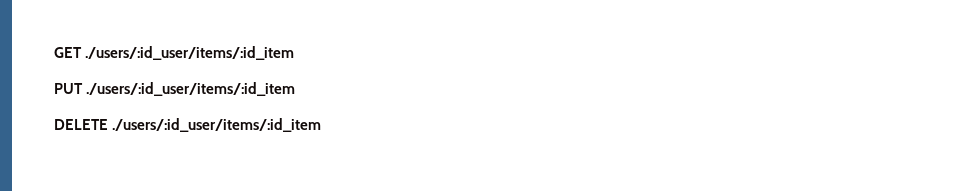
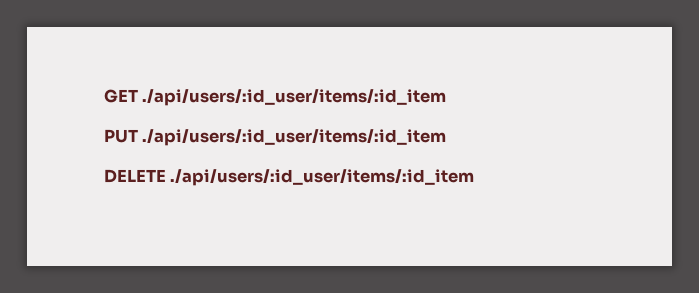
- GET ./users/:id_user/items/:id_item
+ GET ./api/users/:id_user/items/:id_item
- PUT ./users/:id_user/items/:id_item
+ PUT ./api/users/:id_user/items/:id_item
- DELETE ./users/:id_user/items/:id_item
+ DELETE ./api/users/:id_user/items/:id_item

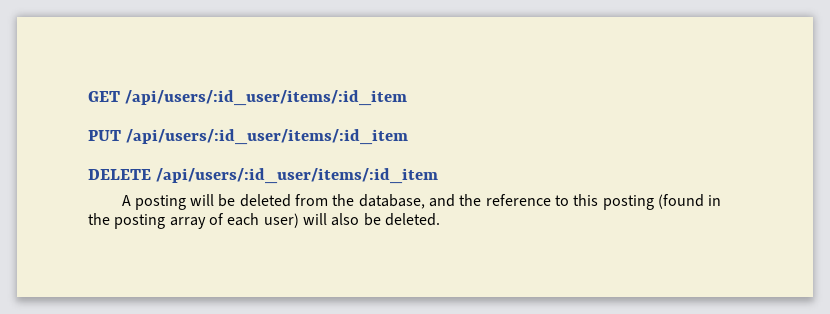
- GET ./api/users/:id_user/items/:id_item
+ GET /api/users/:id_user/items/:id_item
- PUT ./api/users/:id_user/items/:id_item
+ PUT /api/users/:id_user/items/:id_item
- DELETE ./api/users/:id_user/items/:id_item
+ DELETE /api/users/:id_user/items/:id_item
+ A posting will be deleted from the database, and the reference to this posting (found in the posting array of each user) will also be deleted.

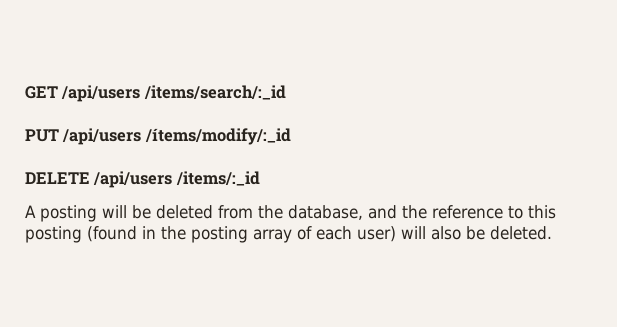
- GET /api/users/:id_user/items/:id_item
+ GET /api/users /items/search/:_id
- PUT /api/users/:id_user/items/:id_item
+ PUT /api/users /ítems/modify/:_id
- DELETE /api/users/:id_user/items/:id_item
+ DELETE /api/users /items/:_id

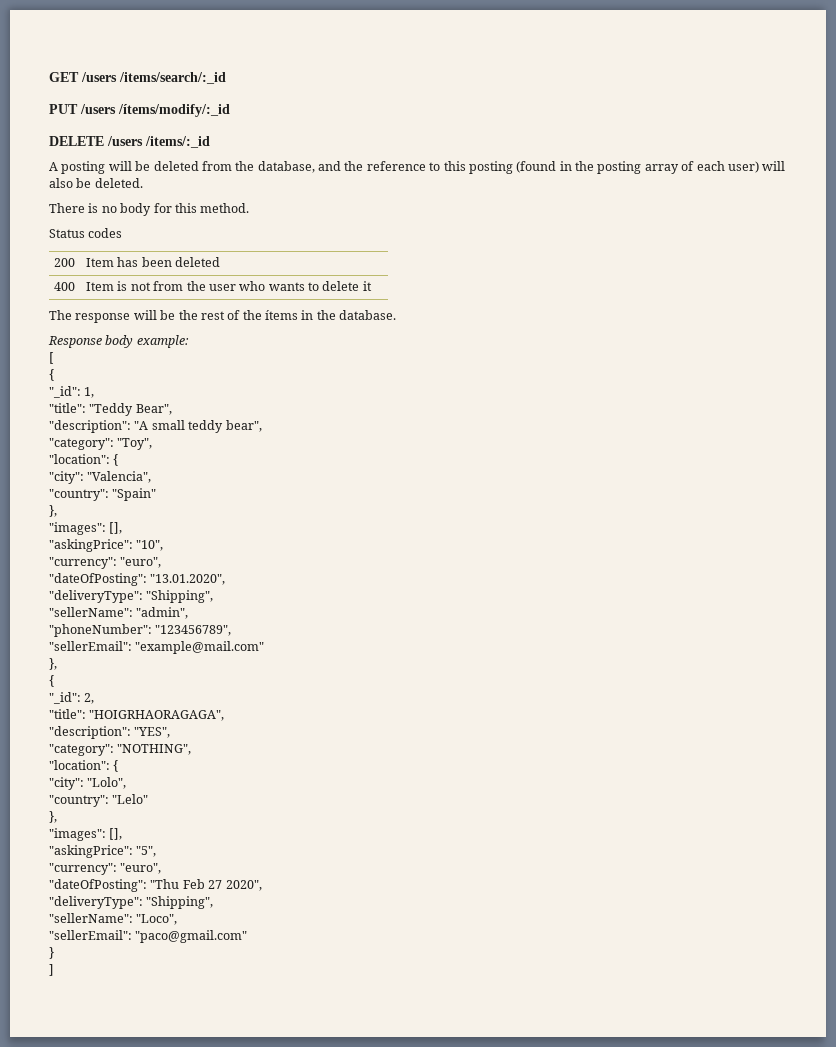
- GET /api/users /items/search/:_id
+ GET /users /items/search/:_id
- PUT /api/users /ítems/modify/:_id
+ PUT /users /ítems/modify/:_id
- DELETE /api/users /items/:_id
+ DELETE /users /items/:_id
+ There is no body for this method.
+ Status codes
+ 200 | Item has been deleted
+ 400 | Item is not from the user who wants to delete it
+ The response will be the rest of the ítems in the database.
+ Response body example:
+ [
+ {
+ "_id": 1,
+ "title": "Teddy Bear",
+ "description": "A small teddy bear",
+ "category": "Toy",
+ "location": {
+ "city": "Valencia",
+ "country": "Spain"
+ },
+ "images": [],
+ "askingPrice": "10",
+ "currency": "euro",
+ "dateOfPosting": "13.01.2020",
+ "deliveryType": "Shipping",
+ "sellerName": "admin",
+ "phoneNumber": "123456789",
+ "sellerEmail": "example@mail.com"
+ },
+ {
+ "_id": 2,
+ "title": "HOIGRHAORAGAGA",
+ "description": "YES",
+ "category": "NOTHING",
+ "location": {
+ "city": "Lolo",
+ "country": "Lelo"
+ },
+ "images": [],
+ "askingPrice": "5",
+ "currency": "euro",
+ "dateOfPosting": "Thu Feb 27 2020",
+ "deliveryType": "Shipping",
+ "sellerName": "Loco",
+ "sellerEmail": "paco@gmail.com"
+ }
+ ]

